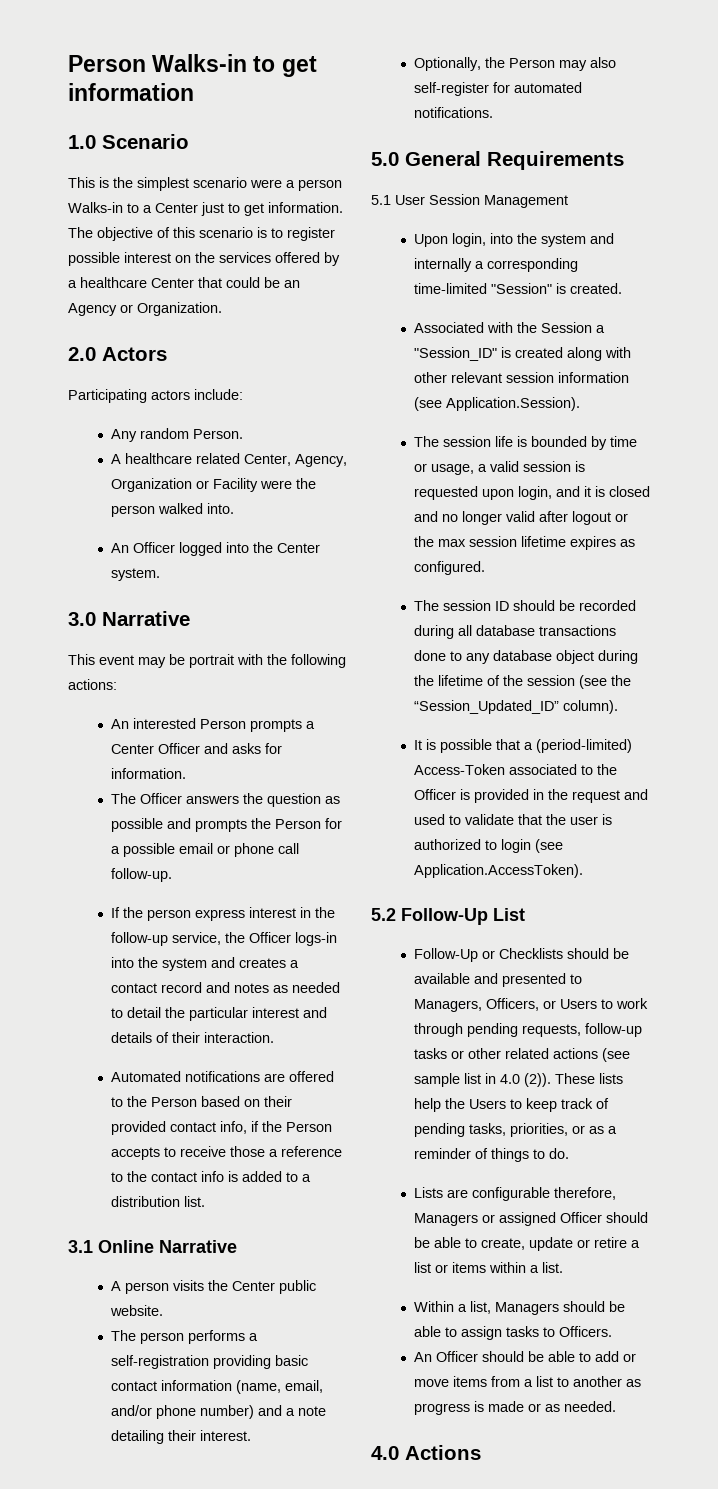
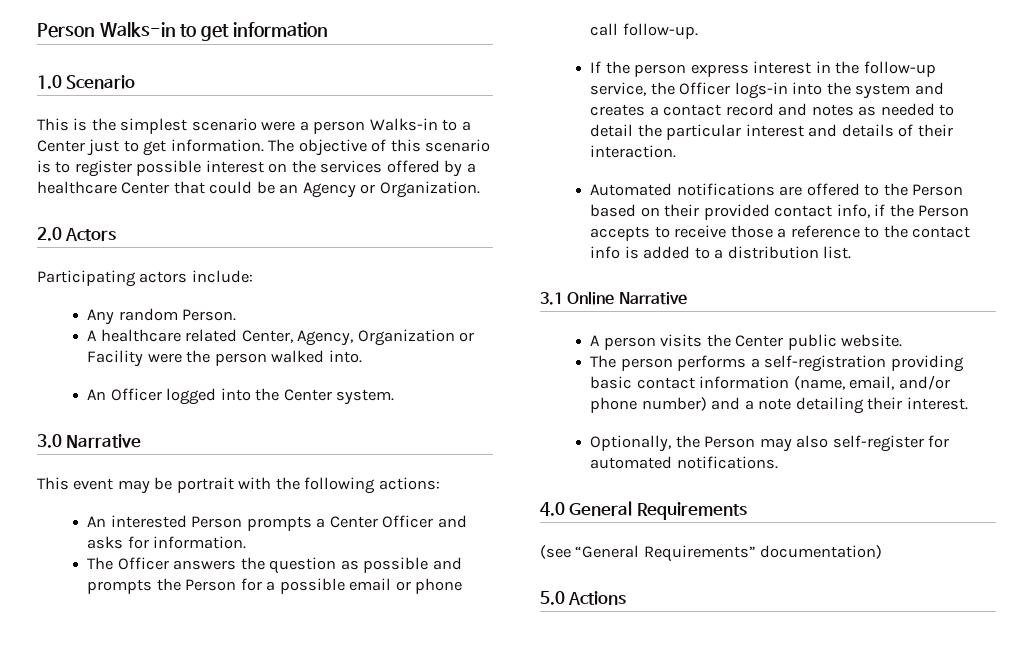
- 5.0 General Requirements
+ 4.0 General Requirements
- 5.1 User Session Management
- Upon login, into the system and internally a corresponding time-limited "Session" is created.
- Associated with the Session a "Session_ID" is created along with other relevant session information (see Application.Session).
- The session life is bounded by time or usage, a valid session is requested upon login, and it is closed and no longer valid after logout or the max session lifetime expires as configured.
- The session ID should be recorded during all database transactions done to any database object during the lifetime of the session (see the “Session_Updated_ID” column).
- It is possible that a (period-limited) Access-Token associated to the Officer is provided in the request and used to validate that the user is authorized to login (see Application.AccessToken).
- 5.2 Follow-Up List
- Follow-Up or Checklists should be available and presented to Managers, Officers, or Users to work through pending requests, follow-up tasks or other related actions (see sample list in 4.0 (2)). These lists help the Users to keep track of pending tasks, priorities, or as a reminder of things to do.
- Lists are configurable therefore, Managers or assigned Officer should be able to create, update or retire a list or items within a list.
- Within a list, Managers should be able to assign tasks to Officers.
- An Officer should be able to add or move items from a list to another as progress is made or as needed.
- 4.0 Actions
+ (see “General Requirements” documentation)
+ 5.0 Actions

